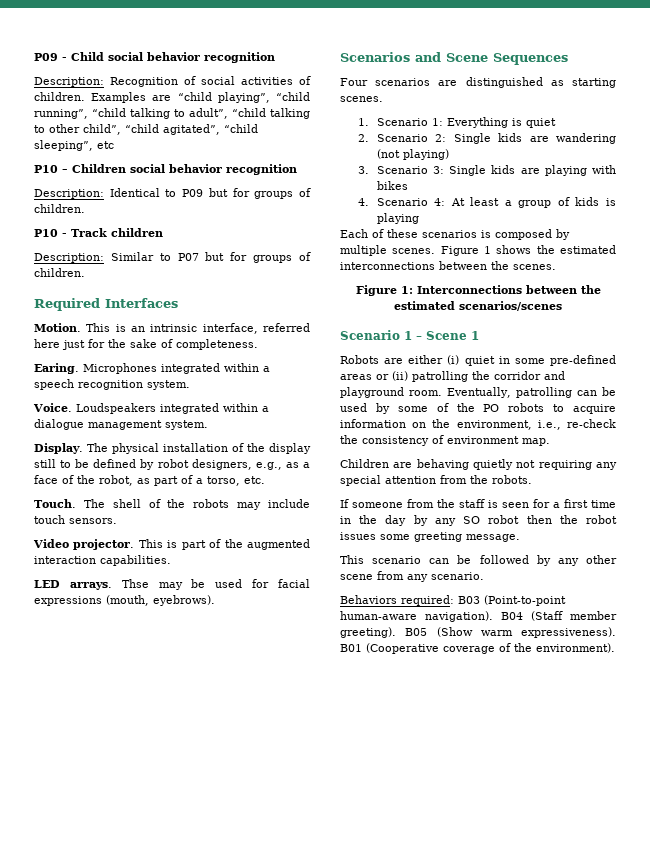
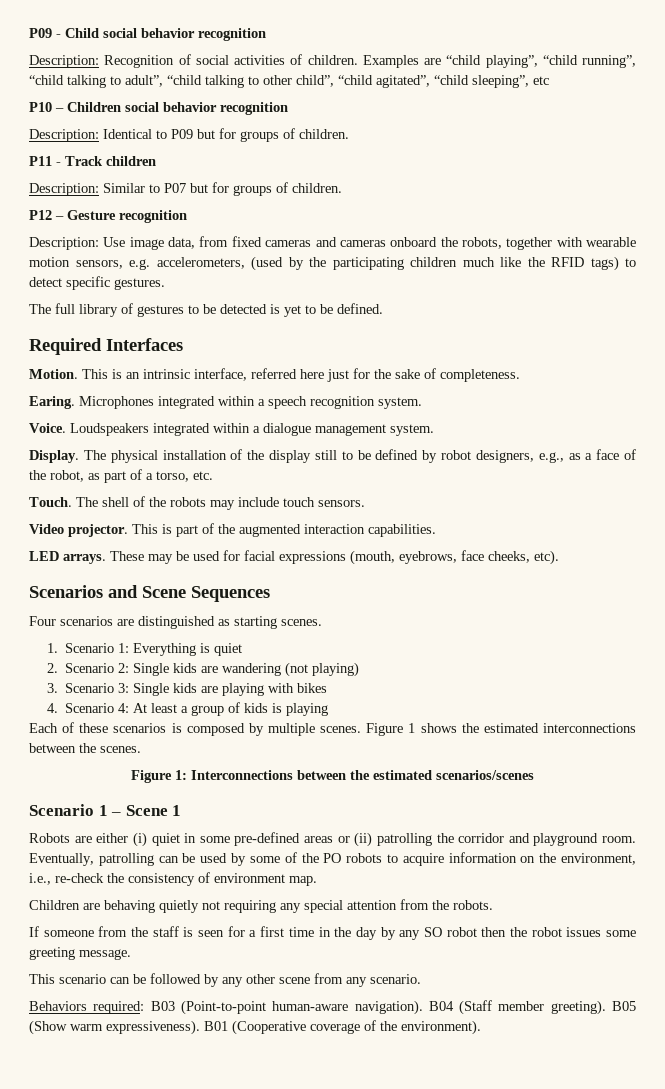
- P10 - Track children
+ P11 - Track children
+ P12 – Gesture recognition
+ Description: Use image data, from fixed cameras and cameras onboard the robots, together with wearable motion sensors, e.g. accelerometers, (used by the participating children much like the RFID tags) to detect specific gestures.
+ The full library of gestures to be detected is yet to be defined.
- Thse may be used for facial expressions (mouth, eyebrows).
+ These may be used for facial expressions (mouth, eyebrows, face cheeks, etc).

